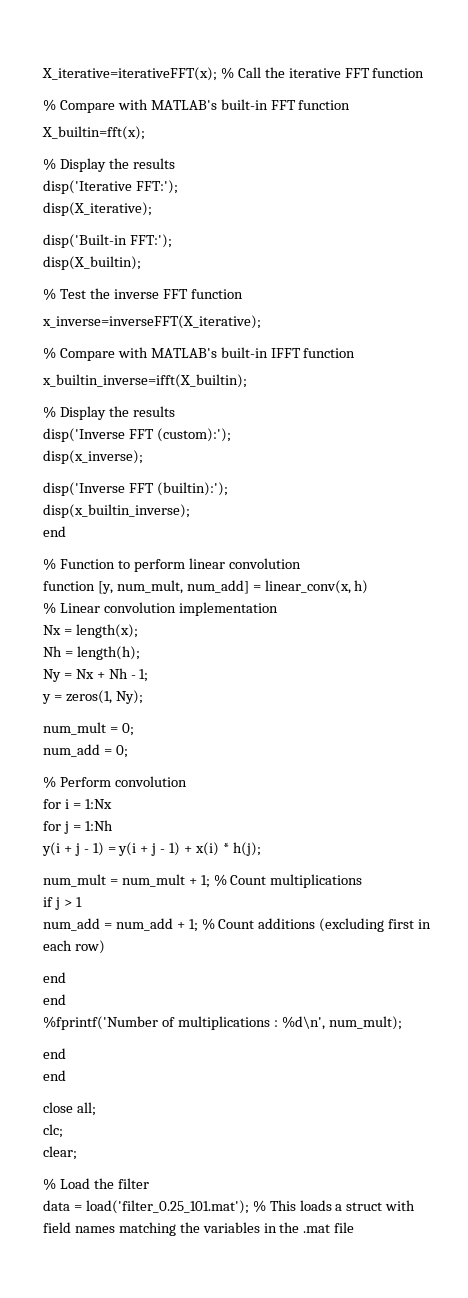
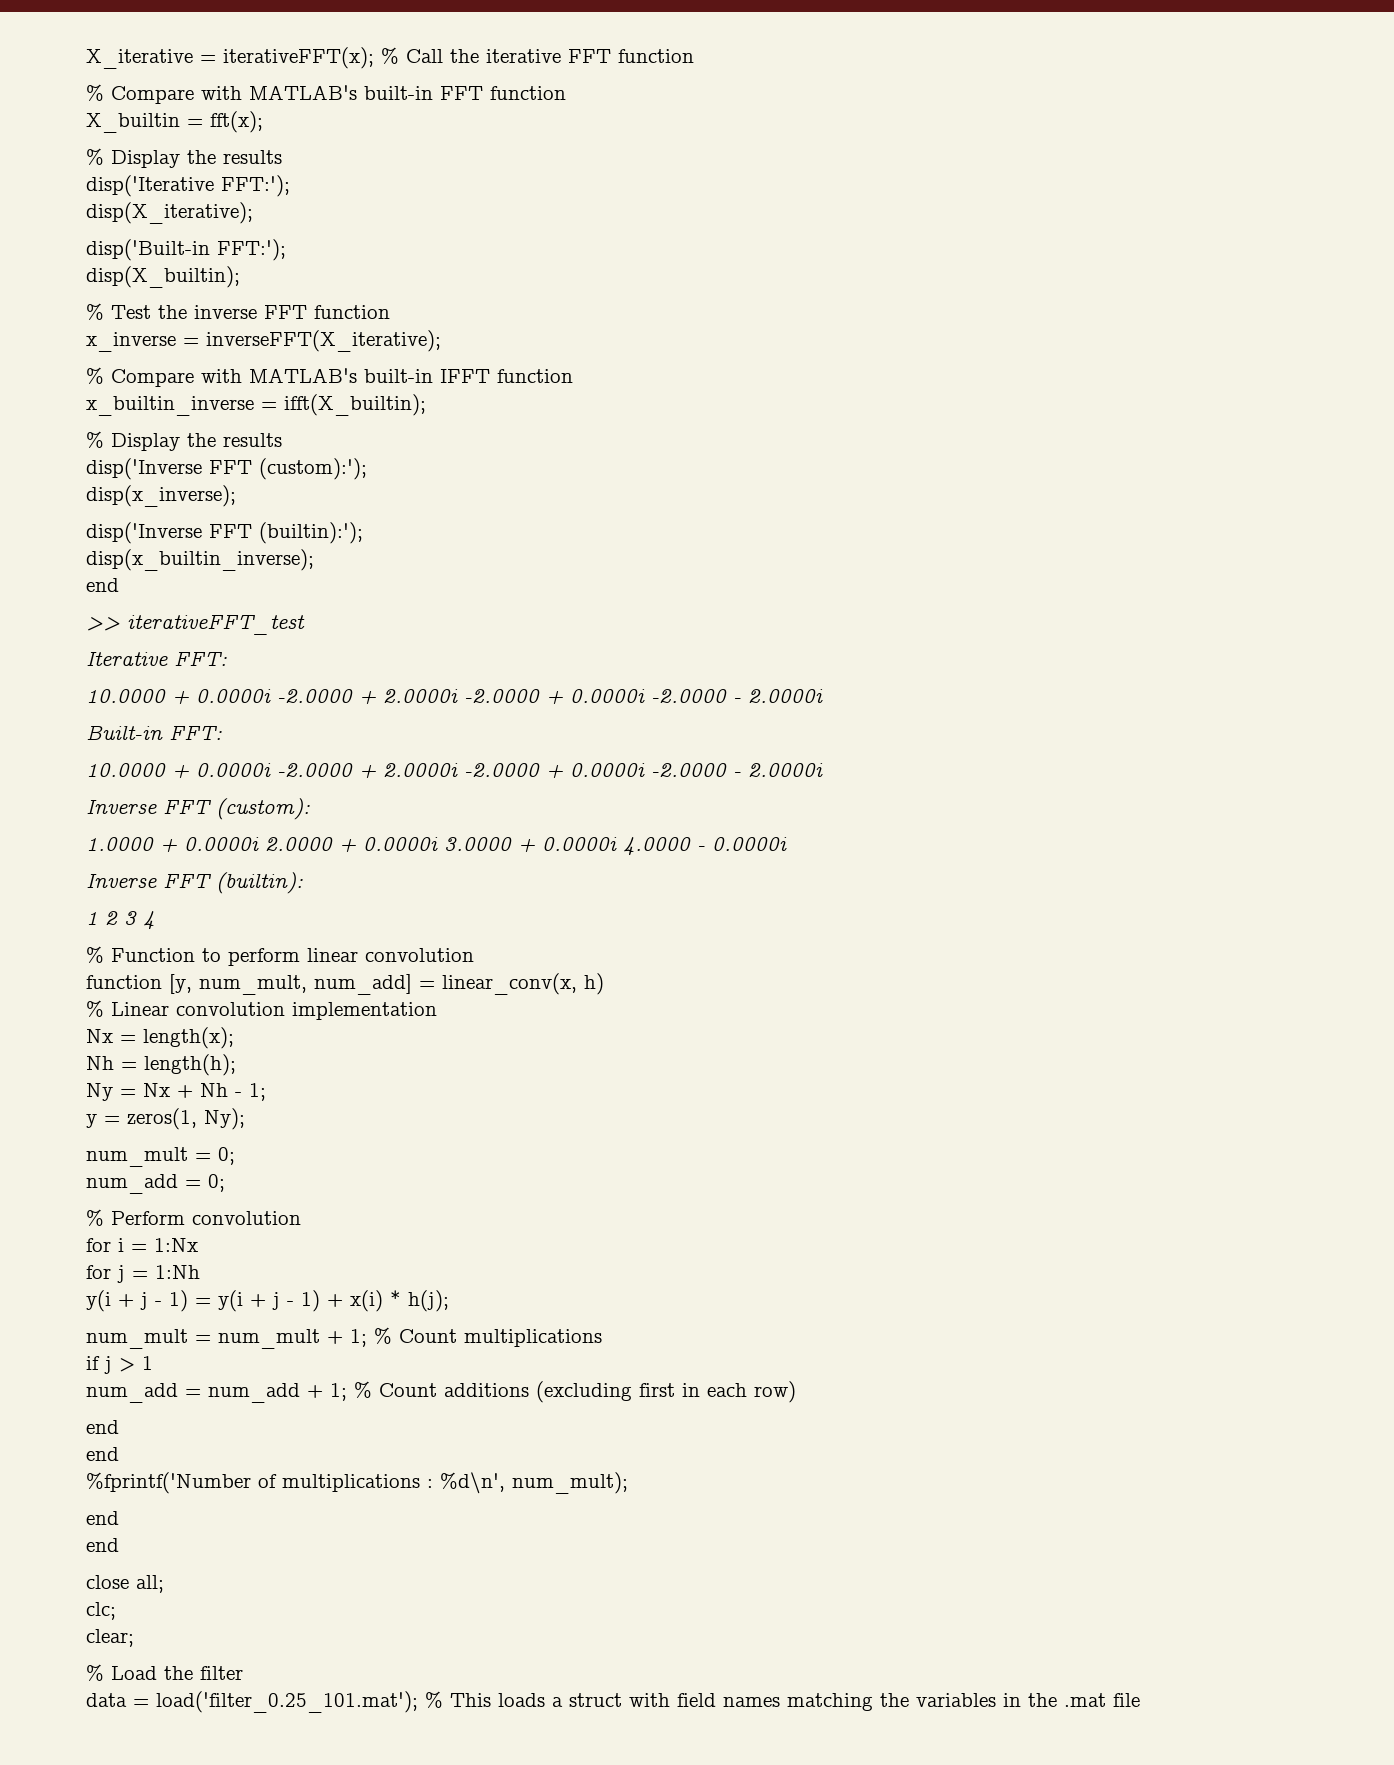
- X_iterative=iterativeFFT(x); % Call the iterative FFT function
+ X_iterative = iterativeFFT(x); % Call the iterative FFT function
- X_builtin=fft(x);
+ X_builtin = fft(x);
- x_inverse=inverseFFT(X_iterative);
+ x_inverse = inverseFFT(X_iterative);
- x_builtin_inverse=ifft(X_builtin);
+ x_builtin_inverse = ifft(X_builtin);
+ >> iterativeFFT_test
+ Iterative FFT:
+ 10.0000 + 0.0000i -2.0000 + 2.0000i -2.0000 + 0.0000i -2.0000 - 2.0000i
+ Built-in FFT:
+ 10.0000 + 0.0000i -2.0000 + 2.0000i -2.0000 + 0.0000i -2.0000 - 2.0000i
+ Inverse FFT (custom):
+ 1.0000 + 0.0000i 2.0000 + 0.0000i 3.0000 + 0.0000i 4.0000 - 0.0000i
+ Inverse FFT (builtin):
+ 1 2 3 4

